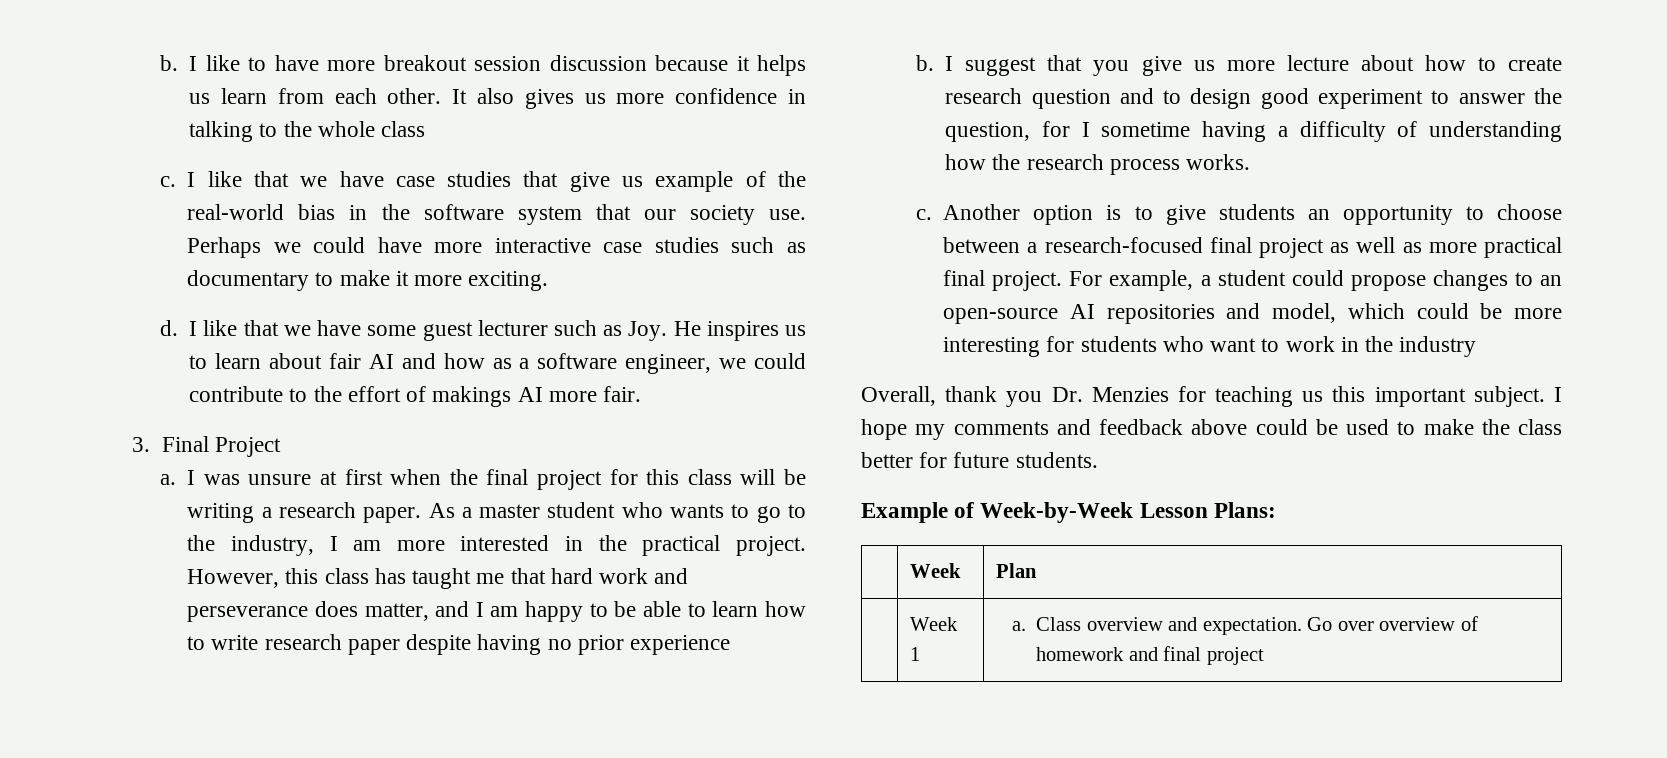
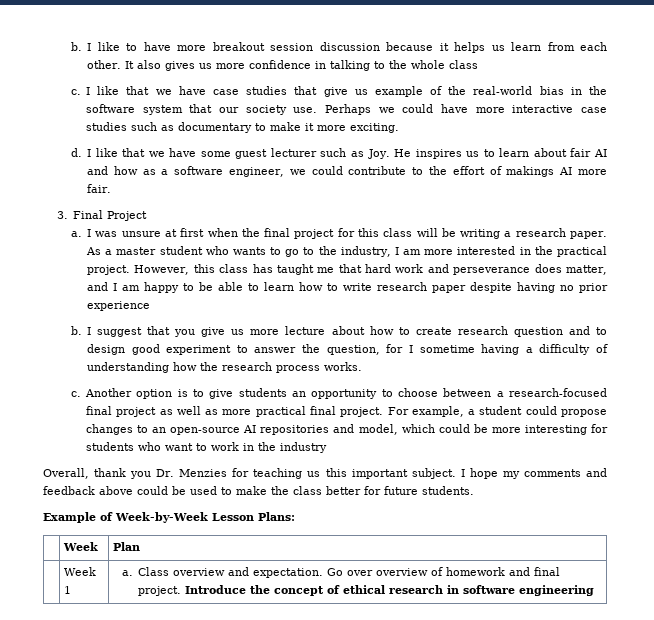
- | Week 1 | a. Class overview and expectation. Go over overview of homework and final project
+ | Week 1 | a. Class overview and expectation. Go over overview of homework and final project. Introduce the concept of ethical research in software engineering

